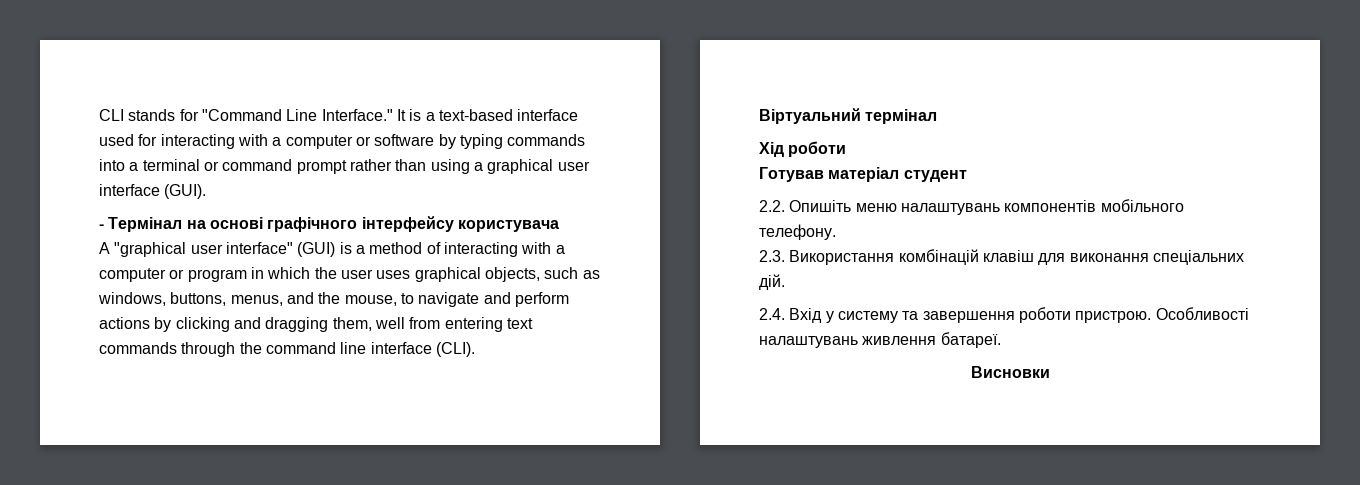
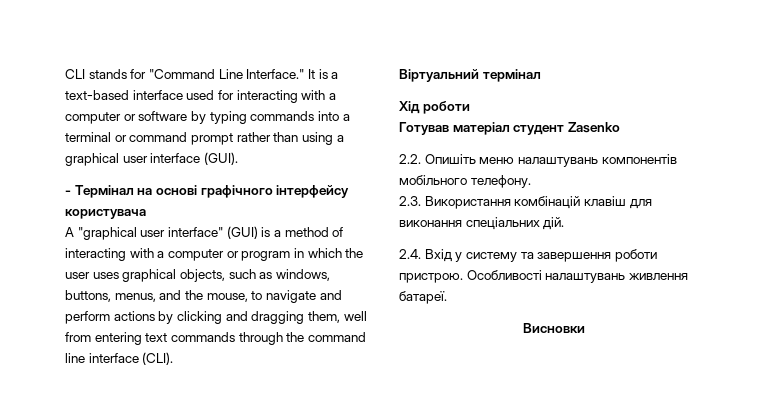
- Готував матеріал студент
+ Готував матеріал студент Zasenko

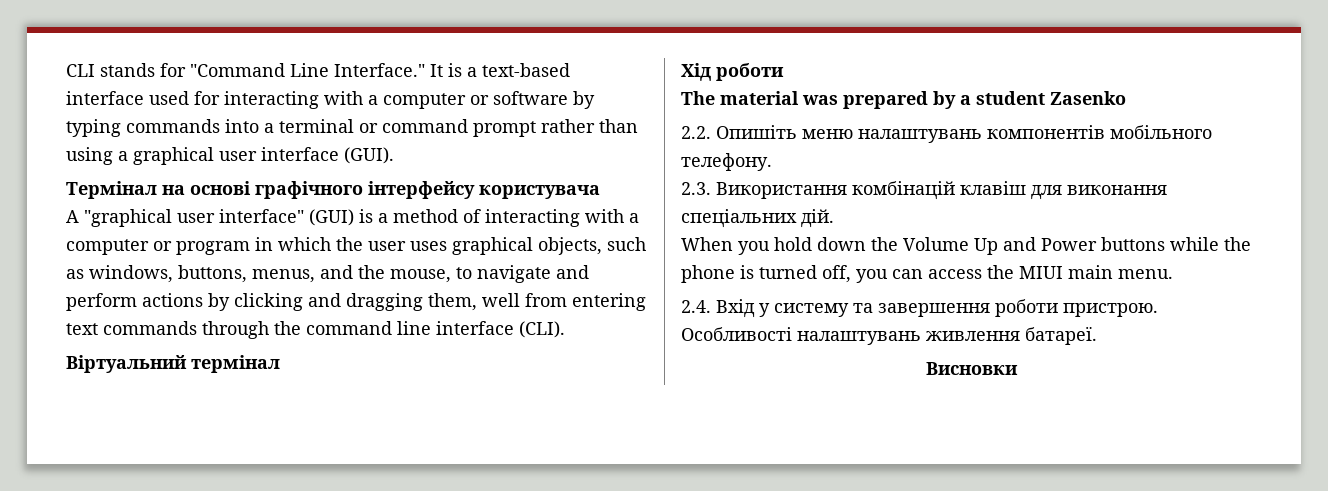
- - Термінал на основі графічного інтерфейсу користувача
+ Термінал на основі графічного інтерфейсу користувача
- Готував матеріал студент Zasenko
+ The material was prepared by a student Zasenko
+ When you hold down the Volume Up and Power buttons while the phone is turned off, you can access the MIUI main menu.

